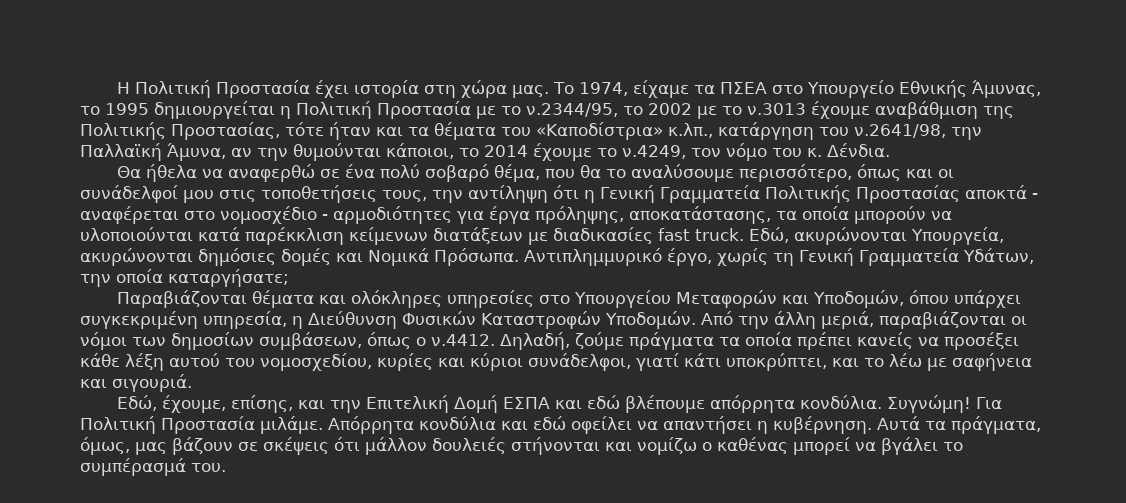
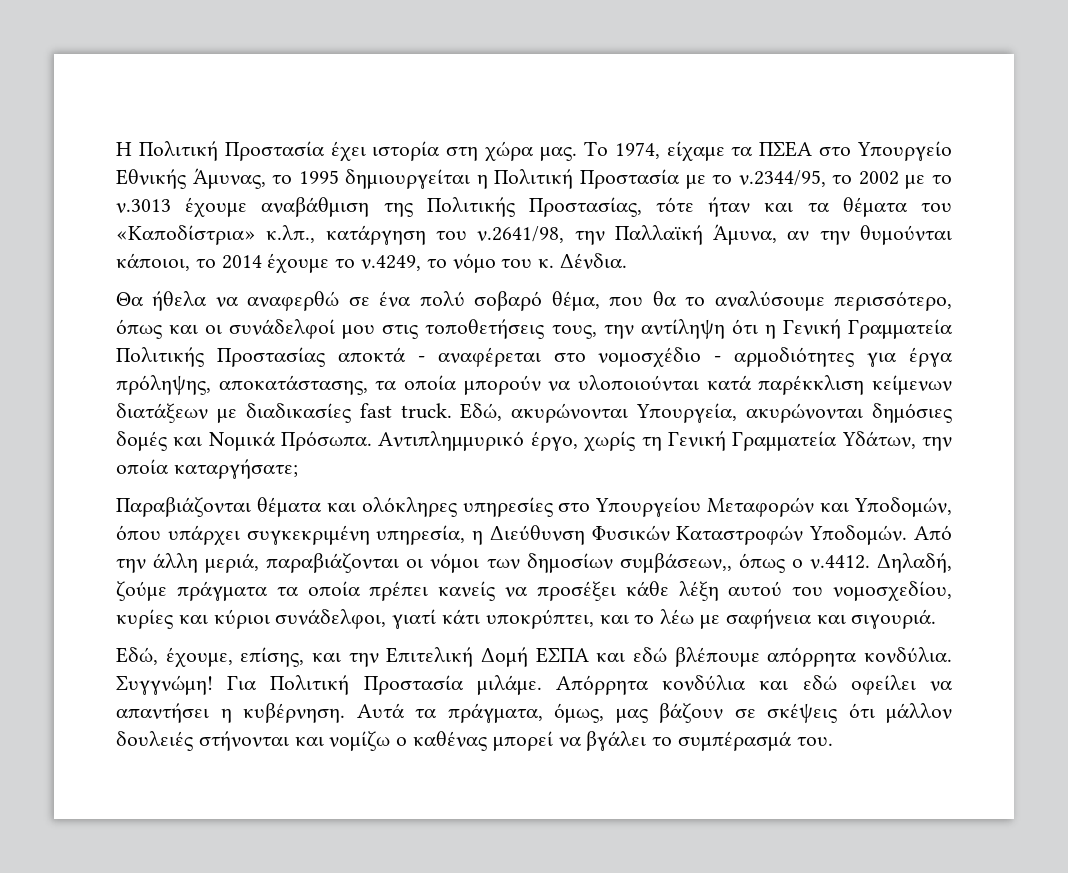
- Το 1974, είχαμε τα ΠΣΕΑ στο Υπουργείο Εθνικής Άμυνας, το 1995 δημιουργείται η Πολιτική Προστασία με το ν.2344/95, το 2002 με το ν.3013 έχουμε αναβάθμιση της Πολιτικής Προστασίας, τότε ήταν και τα θέματα του «Καποδίστρια» κ.λπ., κατάργηση του ν.2641/98, την Παλλαϊκή Άμυνα, αν την θυμούνται κάποιοι, το 2014 έχουμε το ν.4249, τον νόμο του κ.
+ Το 1974, είχαμε τα ΠΣΕΑ στο Υπουργείο Εθνικής Άμυνας, το 1995 δημιουργείται η Πολιτική Προστασία με το ν.2344/95, το 2002 με το ν.3013 έχουμε αναβάθμιση της Πολιτικής Προστασίας, τότε ήταν και τα θέματα του «Καποδίστρια» κ.λπ., κατάργηση του ν.2641/98, την Παλλαϊκή Άμυνα, αν την θυμούνται κάποιοι, το 2014 έχουμε το ν.4249, το νόμο του κ.
- Από την άλλη μεριά, παραβιάζονται οι νόμοι των δημοσίων συμβάσεων, όπως ο ν.4412. Δηλαδή, ζούμε πράγματα τα οποία πρέπει κανείς να προσέξει κάθε λέξη αυτού του νομοσχεδίου, κυρίες και κύριοι συνάδελφοι, γιατί κάτι υποκρύπτει, και το λέω με σαφήνεια και σιγουριά.
+ Από την άλλη μεριά, παραβιάζονται οι νόμοι των δημοσίων συμβάσεων,, όπως ο ν.4412. Δηλαδή, ζούμε πράγματα τα οποία πρέπει κανείς να προσέξει κάθε λέξη αυτού του νομοσχεδίου, κυρίες και κύριοι συνάδελφοι, γιατί κάτι υποκρύπτει, και το λέω με σαφήνεια και σιγουριά.
- Συγνώμη!
+ Συγγνώμη!

